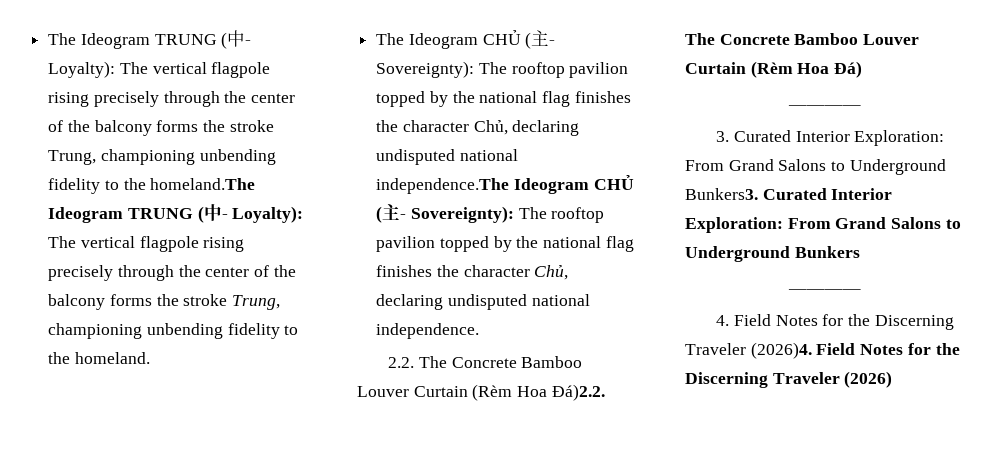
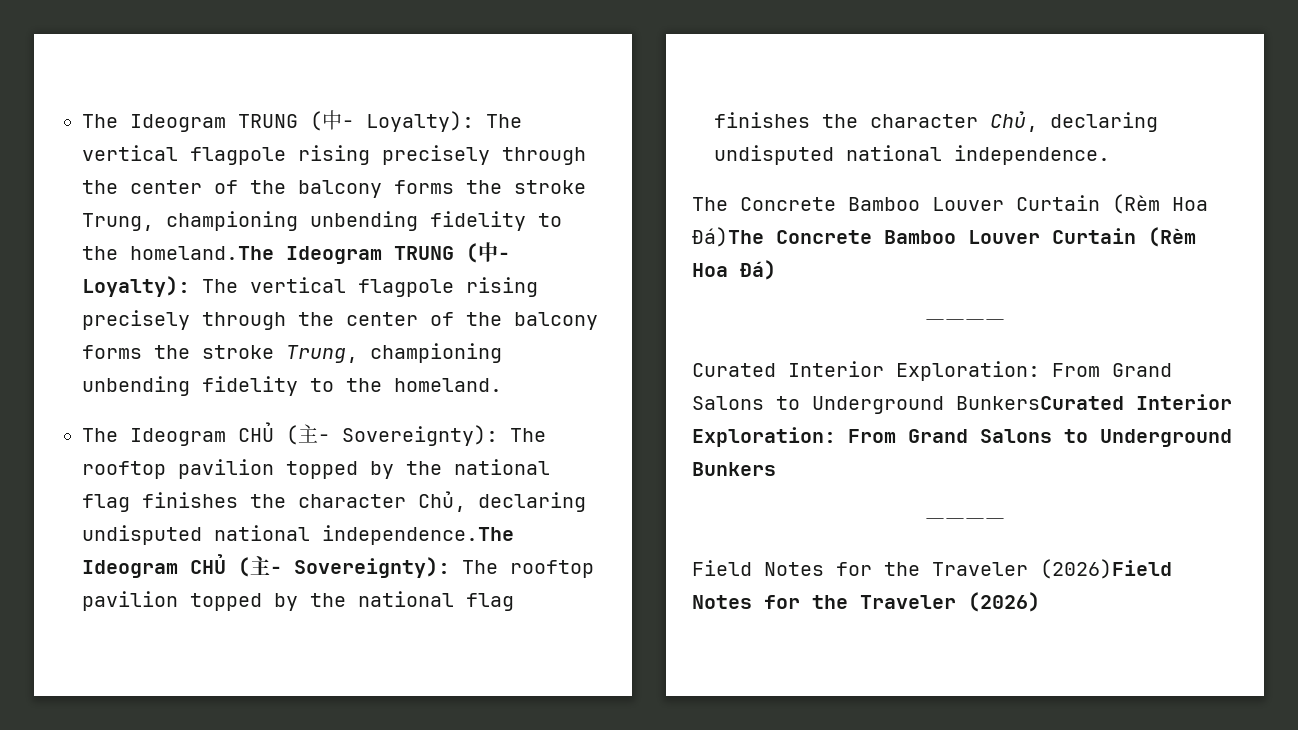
- 2.2. The Concrete Bamboo Louver Curtain (Rèm Hoa Đá)2.2. The Concrete Bamboo Louver Curtain (Rèm Hoa Đá)
+ The Concrete Bamboo Louver Curtain (Rèm Hoa Đá)The Concrete Bamboo Louver Curtain (Rèm Hoa Đá)
- 3. Curated Interior Exploration: From Grand Salons to Underground Bunkers3. Curated Interior Exploration: From Grand Salons to Underground Bunkers
+ Curated Interior Exploration: From Grand Salons to Underground BunkersCurated Interior Exploration: From Grand Salons to Underground Bunkers
- 4. Field Notes for the Discerning Traveler (2026)4. Field Notes for the Discerning Traveler (2026)
+ Field Notes for the Traveler (2026)Field Notes for the Traveler (2026)

